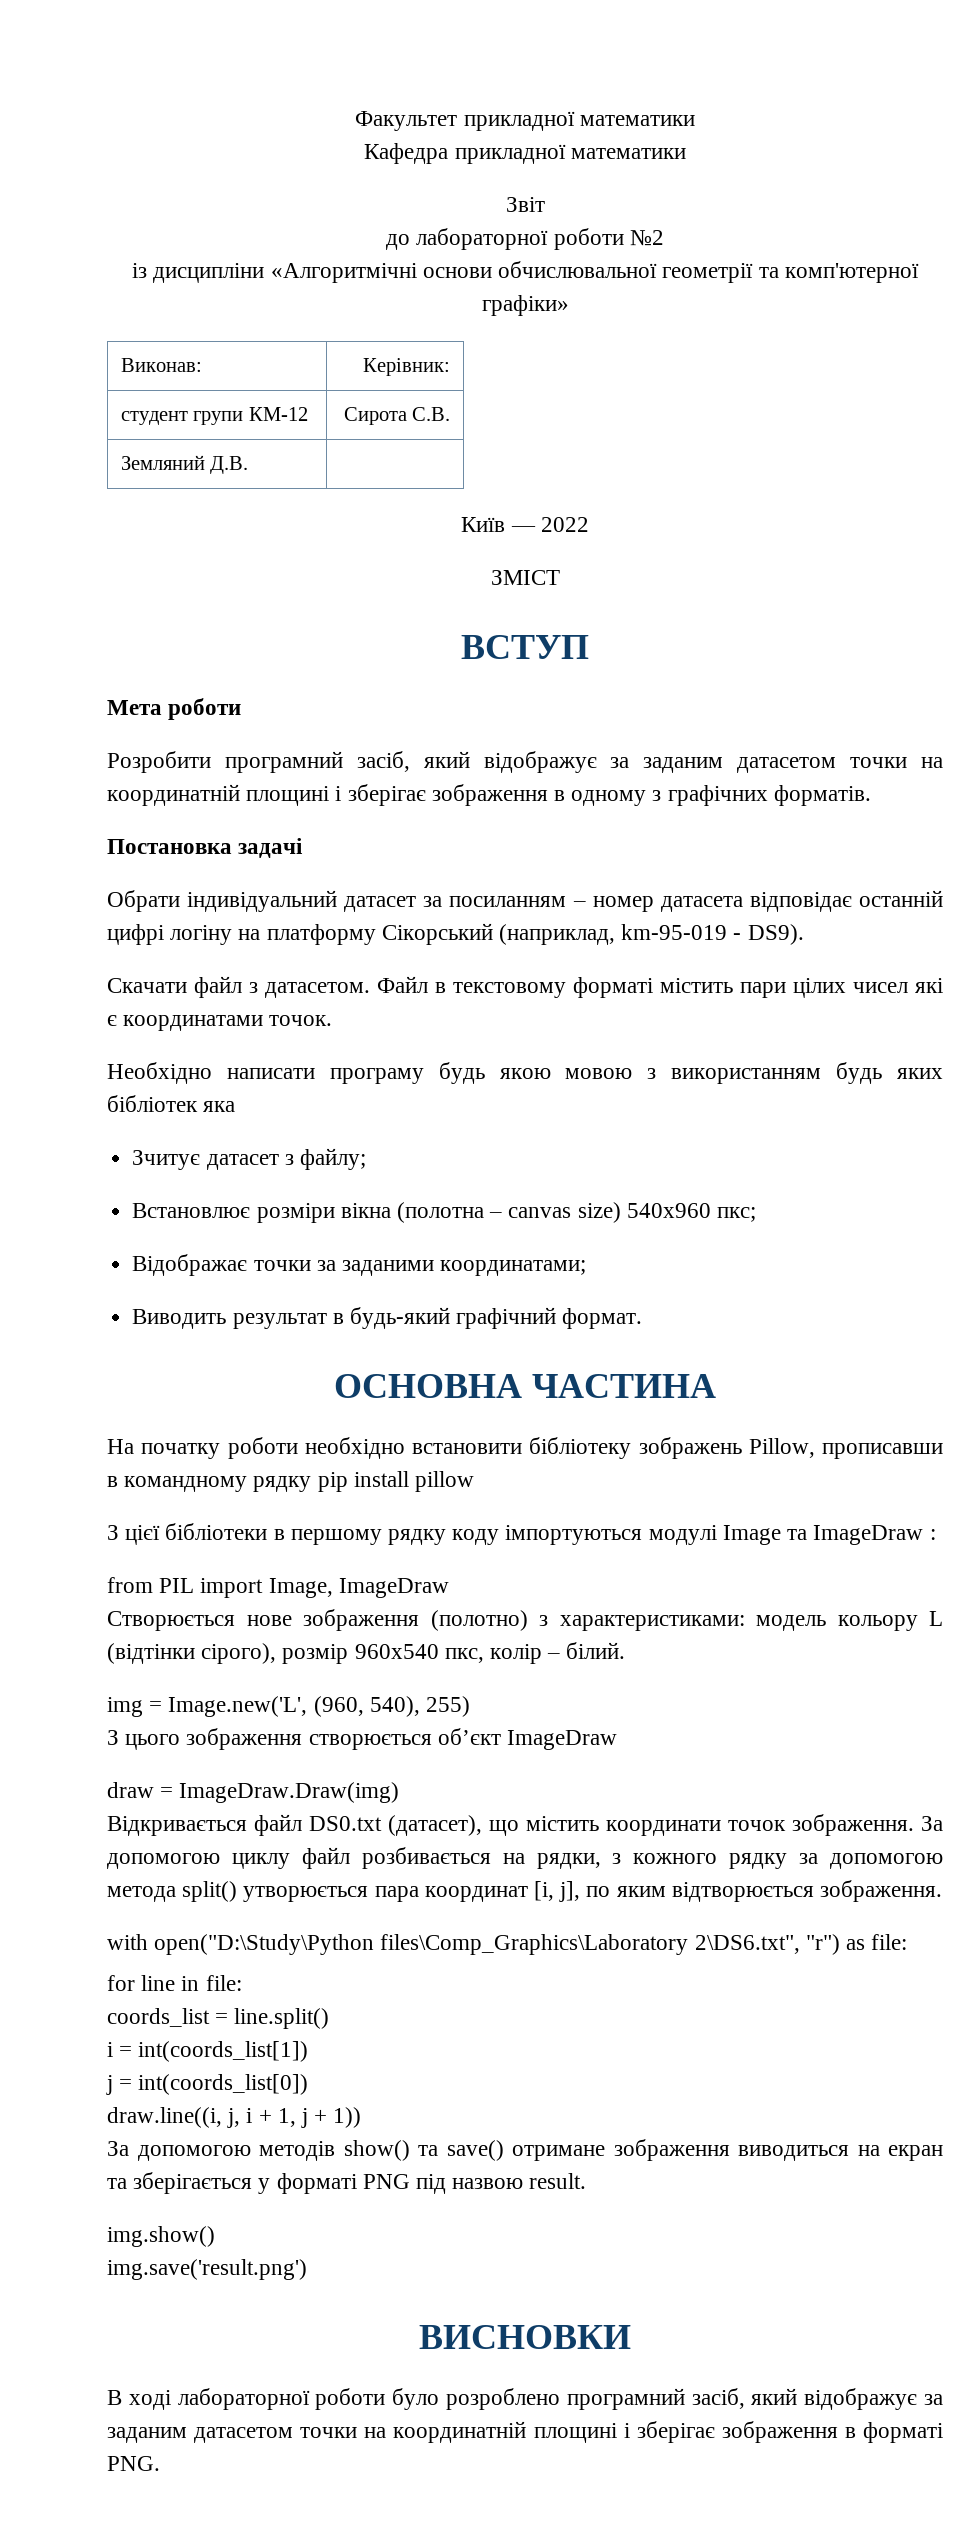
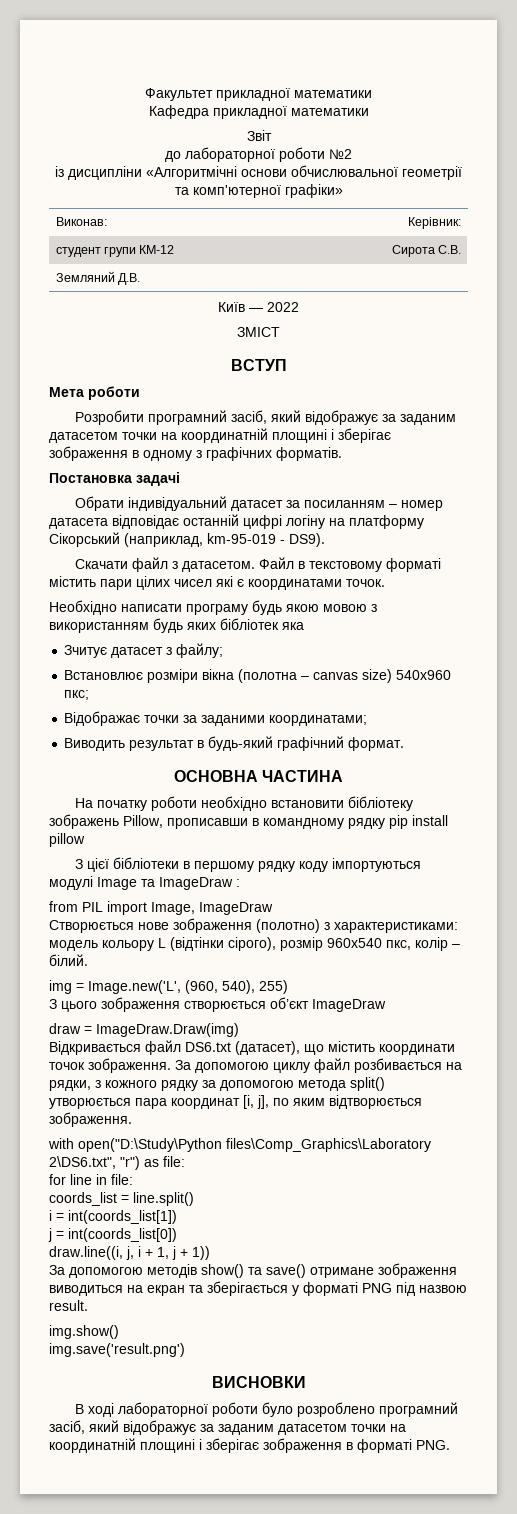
- Відкривається файл DS0.txt (датасет), що містить координати точок зображення.
+ Відкривається файл DS6.txt (датасет), що містить координати точок зображення.

